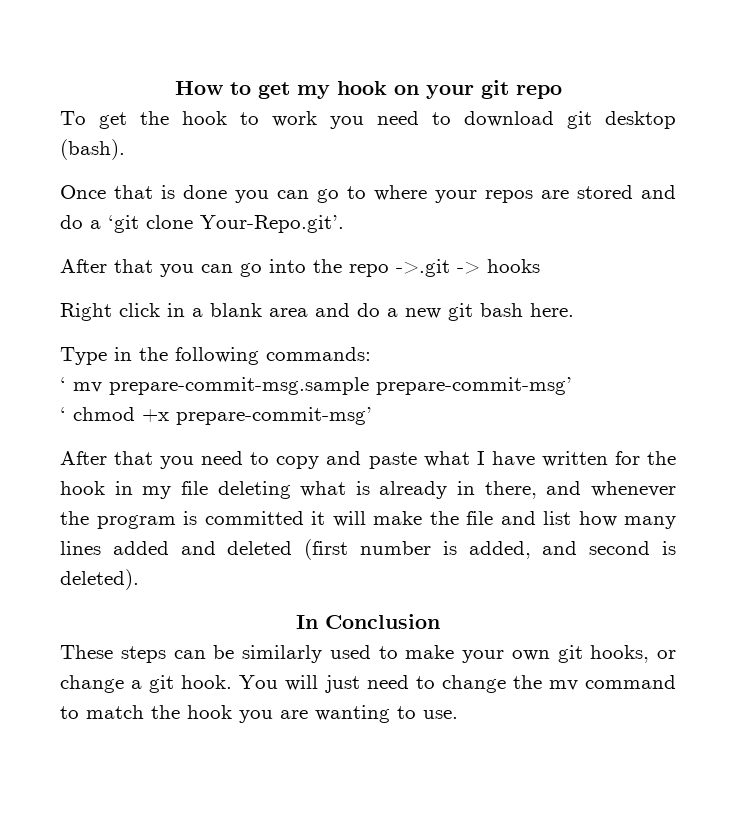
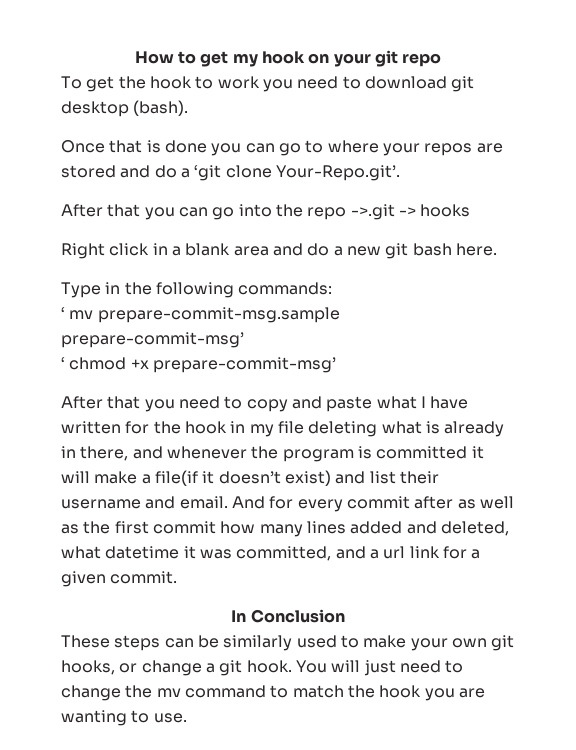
- After that you need to copy and paste what I have written for the hook in my file deleting what is already in there, and whenever the program is committed it will make the file and list how many lines added and deleted (first number is added, and second is deleted).
+ After that you need to copy and paste what I have written for the hook in my file deleting what is already in there, and whenever the program is committed it will make a file(if it doesn’t exist) and list their username and email. And for every commit after as well as the first commit how many lines added and deleted, what datetime it was committed, and a url link for a given commit.

